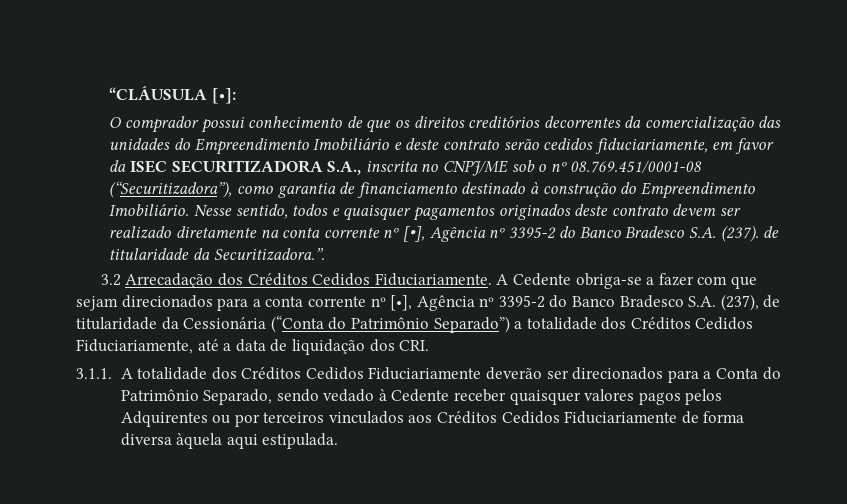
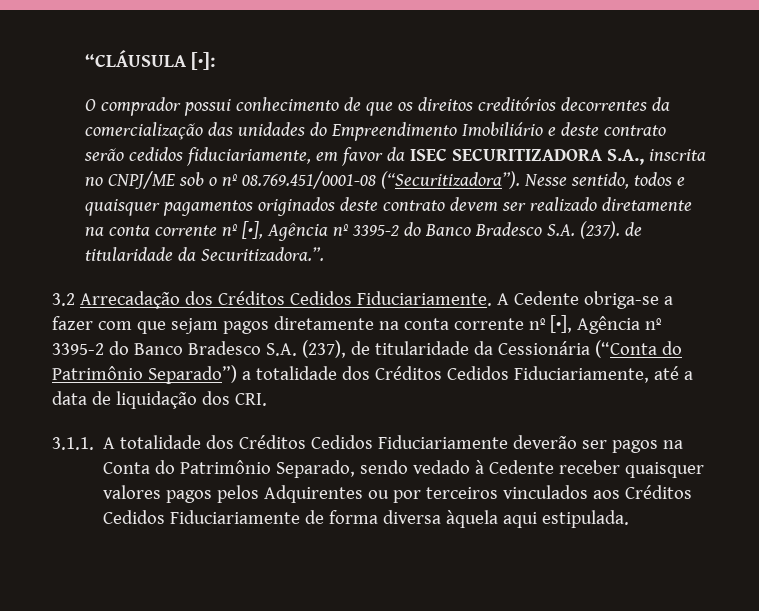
- O comprador possui conhecimento de que os direitos creditórios decorrentes da comercialização das unidades do Empreendimento Imobiliário e deste contrato serão cedidos fiduciariamente, em favor da ISEC SECURITIZADORA S.A., inscrita no CNPJ/ME sob o nº 08.769.451/0001-08 (“Securitizadora”), como garantia de financiamento destinado à construção do Empreendimento Imobiliário.
+ O comprador possui conhecimento de que os direitos creditórios decorrentes da comercialização das unidades do Empreendimento Imobiliário e deste contrato serão cedidos fiduciariamente, em favor da ISEC SECURITIZADORA S.A., inscrita no CNPJ/ME sob o nº 08.769.451/0001-08 (“Securitizadora”).
- A Cedente obriga-se a fazer com que sejam direcionados para a conta corrente nº [•], Agência nº 3395-2 do Banco Bradesco S.A. (237), de titularidade da Cessionária (“Conta do Patrimônio Separado”) a totalidade dos Créditos Cedidos Fiduciariamente, até a data de liquidação dos CRI.
+ A Cedente obriga-se a fazer com que sejam pagos diretamente na conta corrente nº [•], Agência nº 3395-2 do Banco Bradesco S.A. (237), de titularidade da Cessionária (“Conta do Patrimônio Separado”) a totalidade dos Créditos Cedidos Fiduciariamente, até a data de liquidação dos CRI.
- 3.1.1. A totalidade dos Créditos Cedidos Fiduciariamente deverão ser direcionados para a Conta do Patrimônio Separado, sendo vedado à Cedente receber quaisquer valores pagos pelos Adquirentes ou por terceiros vinculados aos Créditos Cedidos Fiduciariamente de forma diversa àquela aqui estipulada.
+ 3.1.1. A totalidade dos Créditos Cedidos Fiduciariamente deverão ser pagos na Conta do Patrimônio Separado, sendo vedado à Cedente receber quaisquer valores pagos pelos Adquirentes ou por terceiros vinculados aos Créditos Cedidos Fiduciariamente de forma diversa àquela aqui estipulada.

